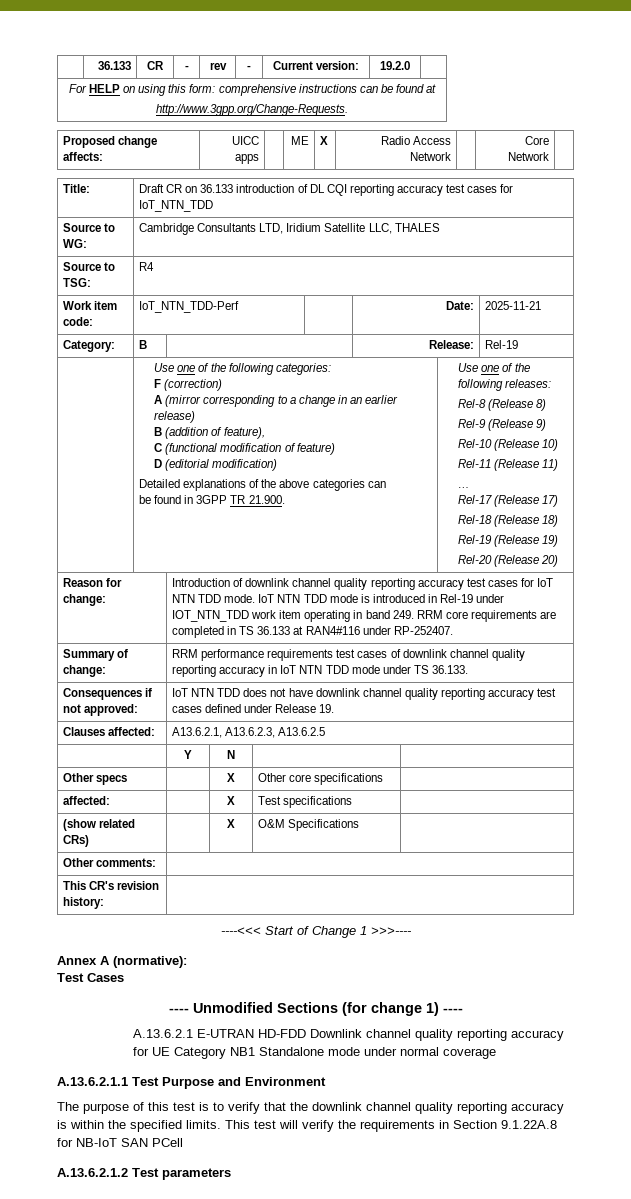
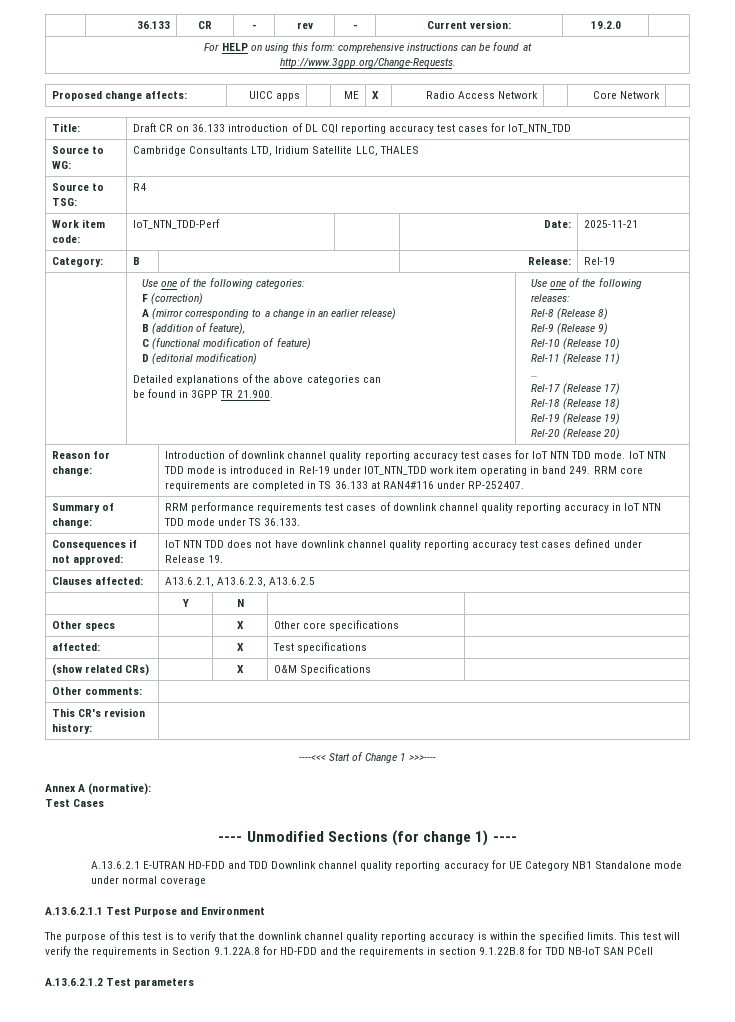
- A.13.6.2.1 E-UTRAN HD-FDD Downlink channel quality reporting accuracy for UE Category NB1 Standalone mode under normal coverage
+ A.13.6.2.1 E-UTRAN HD-FDD and TDD Downlink channel quality reporting accuracy for UE Category NB1 Standalone mode under normal coverage
- This test will verify the requirements in Section 9.1.22A.8 for NB-IoT SAN PCell
+ This test will verify the requirements in Section 9.1.22A.8 for HD-FDD and the requirements in section 9.1.22B.8 for TDD NB-IoT SAN PCell

